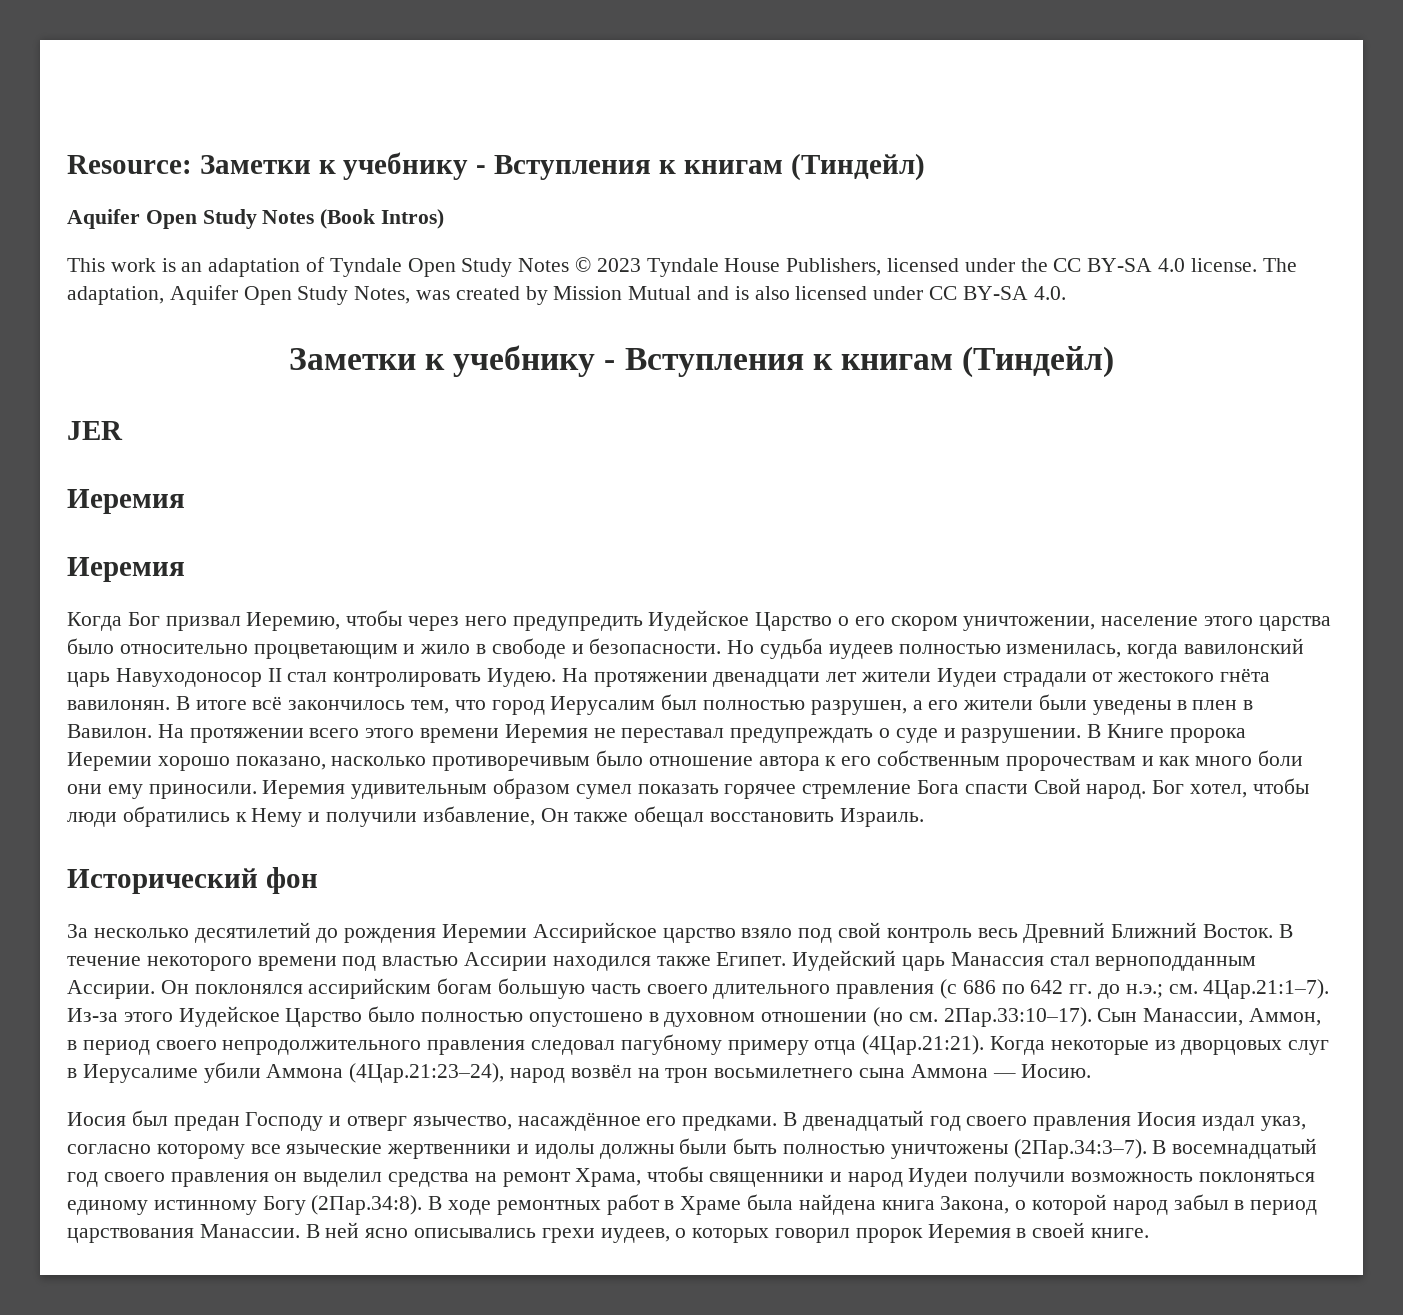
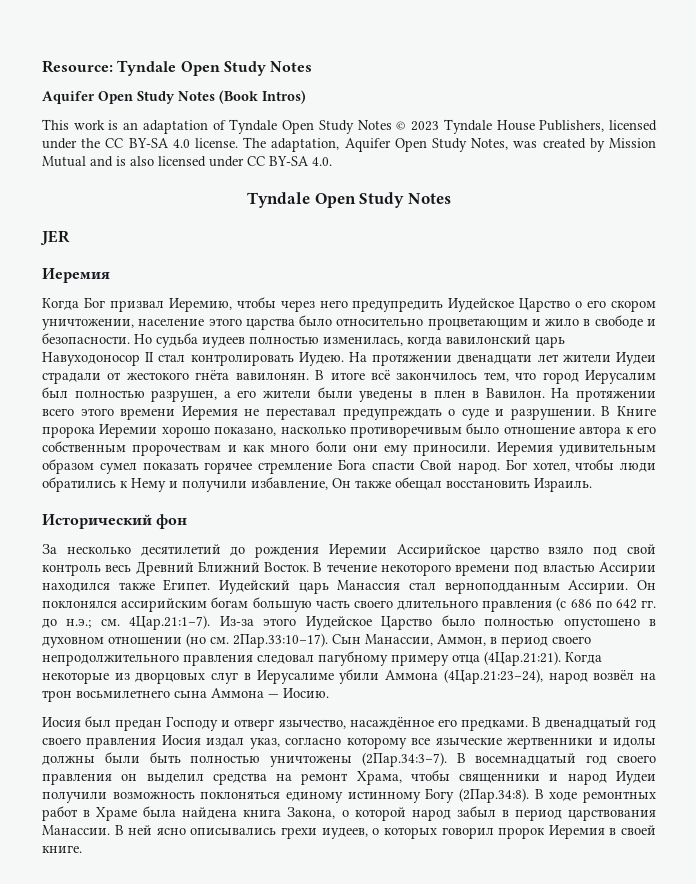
- Resource: Заметки к учебнику - Вступления к книгам (Тиндейл)
+ Resource: Tyndale Open Study Notes
  The adaptation, Aquifer Open Study Notes, was created by Mission Mutual and is also licensed under CC BY-SA 4.0.
- Заметки к учебнику - Вступления к книгам (Тиндейл)
+ Tyndale Open Study Notes
  JER
- Иеремия

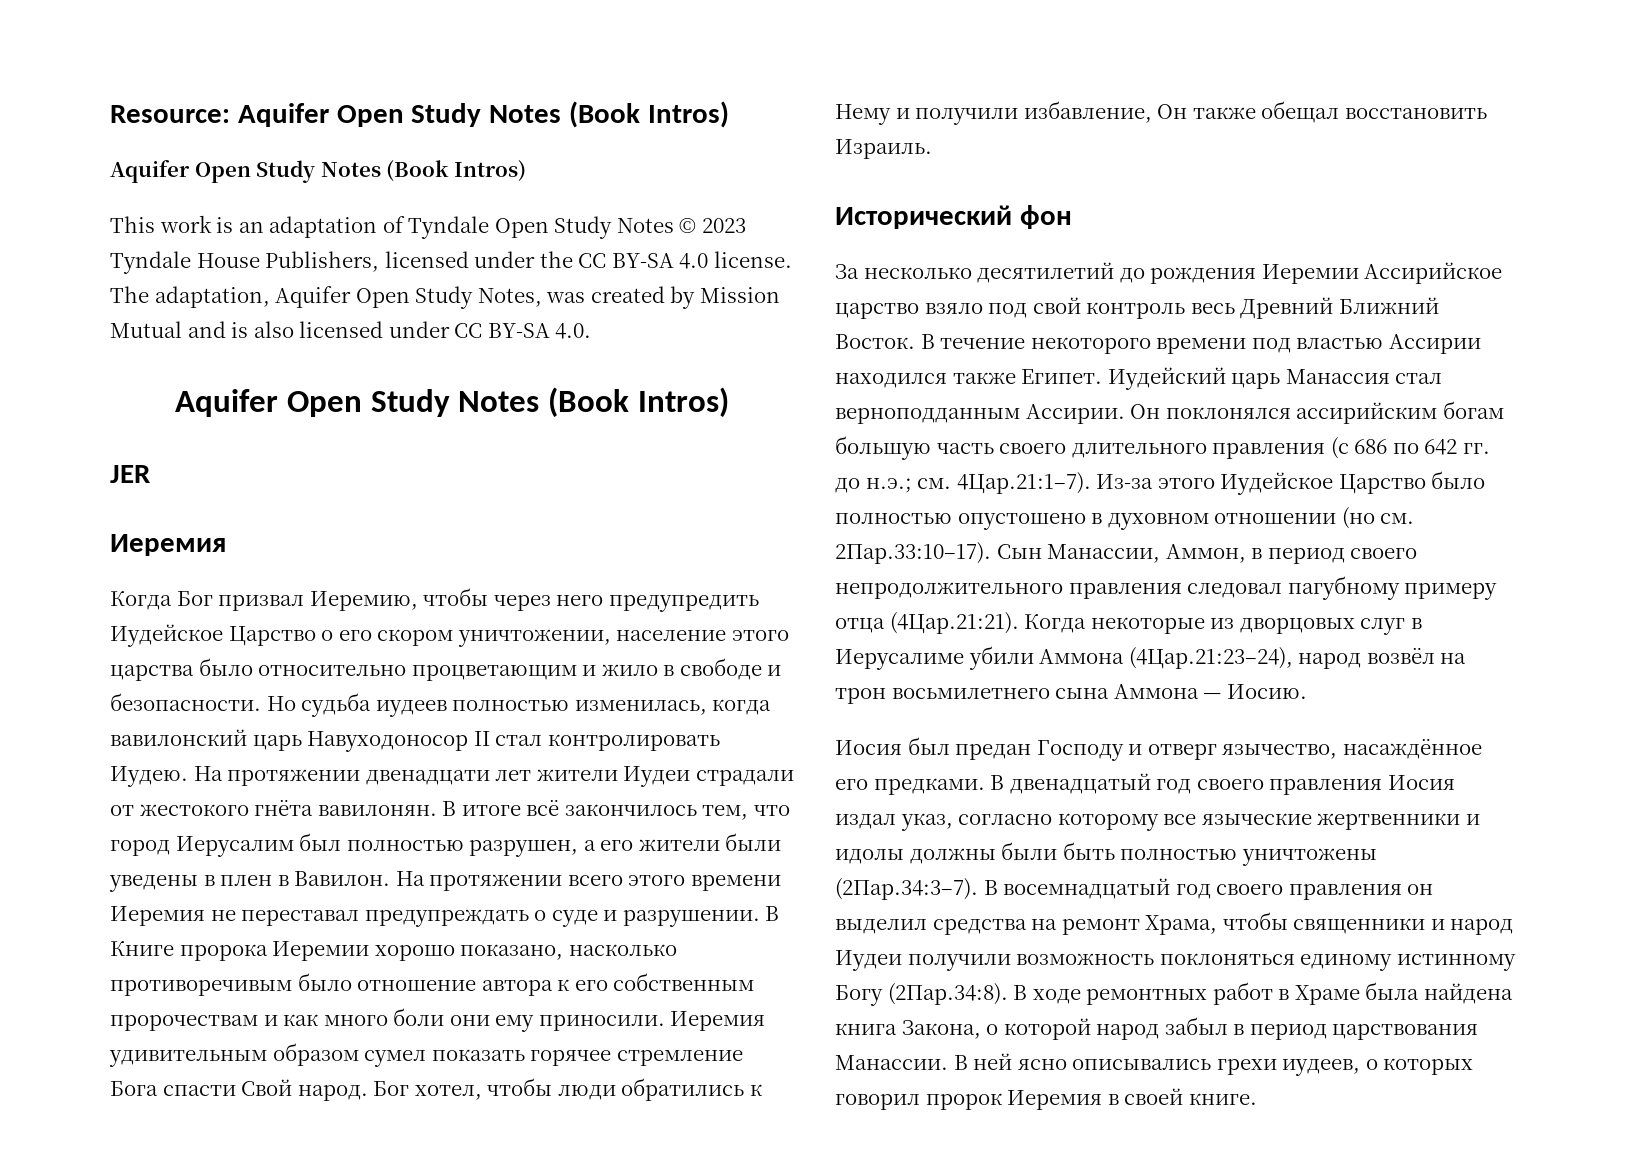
- Resource: Tyndale Open Study Notes
+ Resource: Aquifer Open Study Notes (Book Intros)
  The adaptation, Aquifer Open Study Notes, was created by Mission Mutual and is also licensed under CC BY-SA 4.0.
- Tyndale Open Study Notes
+ Aquifer Open Study Notes (Book Intros)

